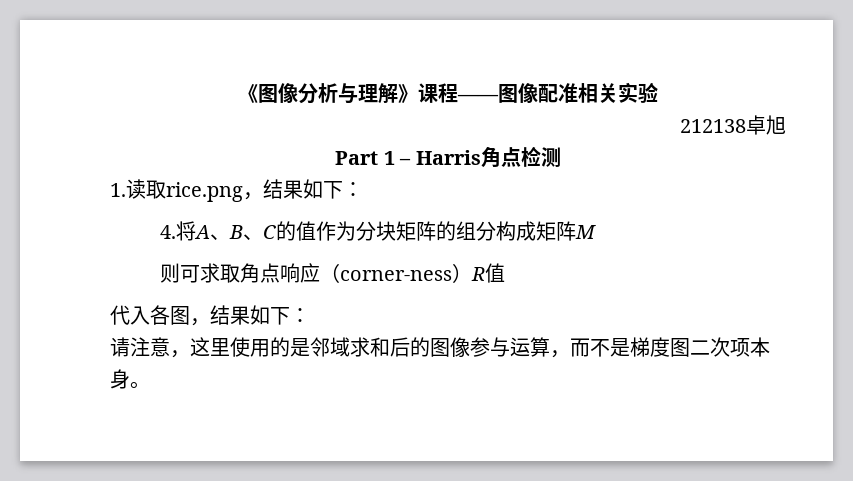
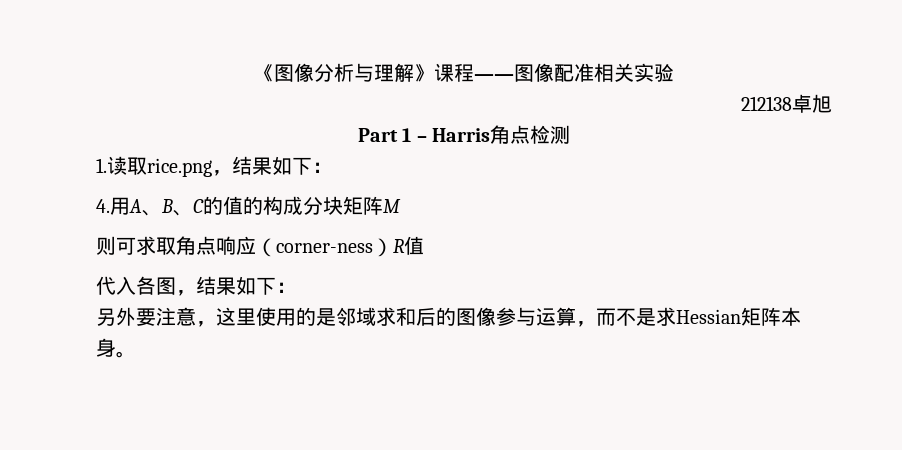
- 4.将A、B、C的值作为分块矩阵的组分构成矩阵M
+ 4.用A、B、C的值的构成分块矩阵M
- 请注意，这里使用的是邻域求和后的图像参与运算，而不是梯度图二次项本身。
+ 另外要注意，这里使用的是邻域求和后的图像参与运算，而不是求Hessian矩阵本身。

